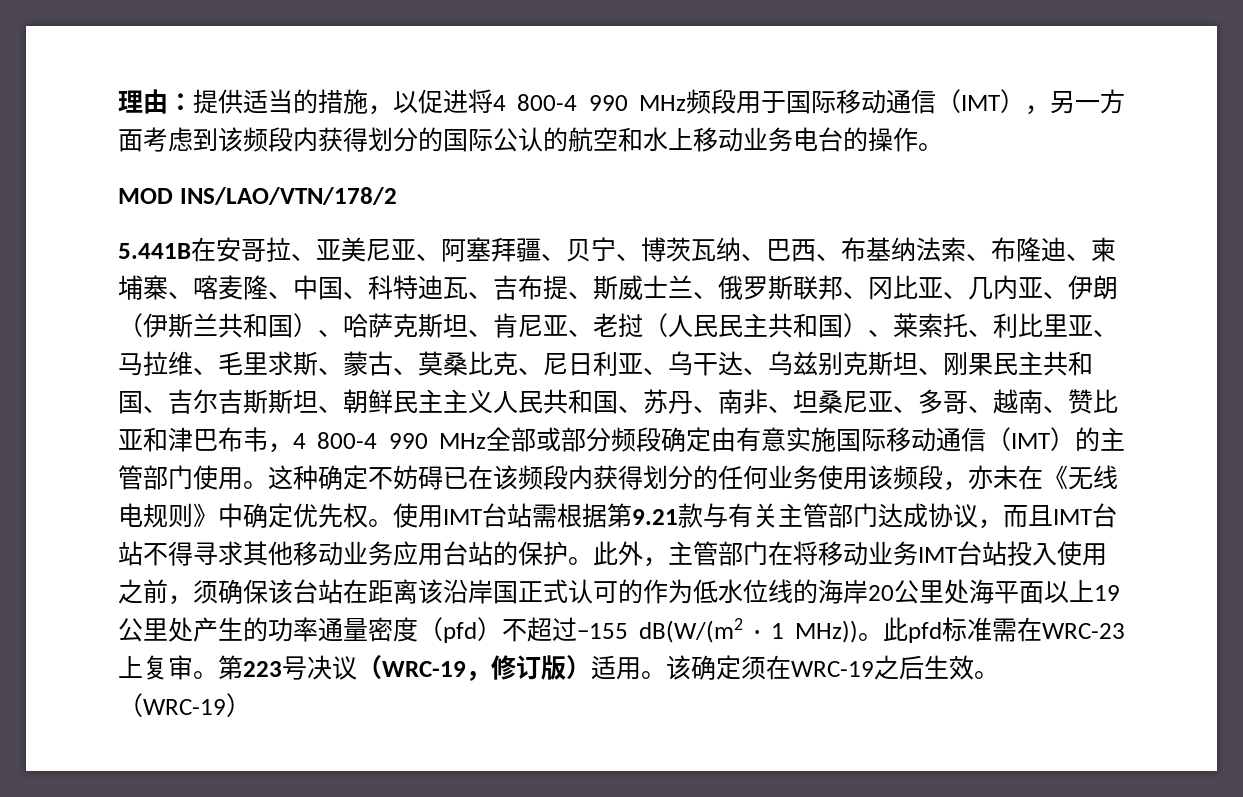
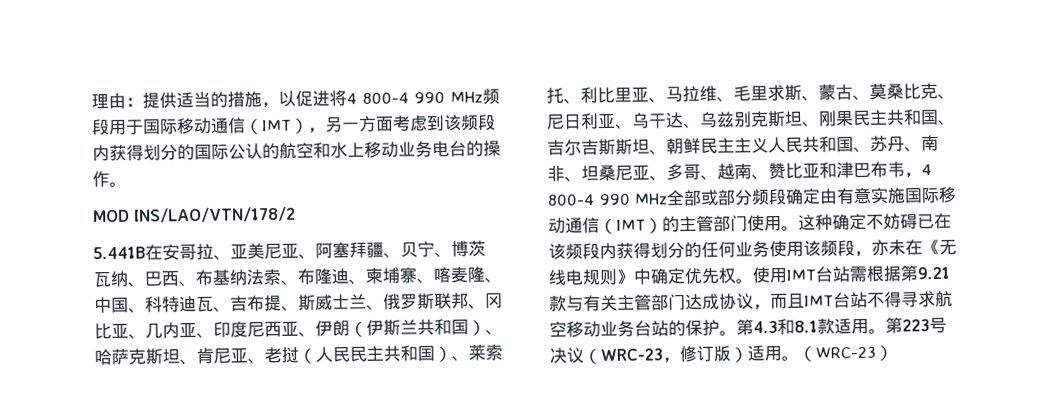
- 5.441B在安哥拉、亚美尼亚、阿塞拜疆、贝宁、博茨瓦纳、巴西、布基纳法索、布隆迪、柬埔寨、喀麦隆、中国、科特迪瓦、吉布提、斯威士兰、俄罗斯联邦、冈比亚、几内亚、伊朗（伊斯兰共和国）、哈萨克斯坦、肯尼亚、老挝（人民民主共和国）、莱索托、利比里亚、马拉维、毛里求斯、蒙古、莫桑比克、尼日利亚、乌干达、乌兹别克斯坦、刚果民主共和国、吉尔吉斯斯坦、朝鲜民主主义人民共和国、苏丹、南非、坦桑尼亚、多哥、越南、赞比亚和津巴布韦，4 800-4 990 MHz全部或部分频段确定由有意实施国际移动通信（IMT）的主管部门使用。
+ 5.441B在安哥拉、亚美尼亚、阿塞拜疆、贝宁、博茨瓦纳、巴西、布基纳法索、布隆迪、柬埔寨、喀麦隆、中国、科特迪瓦、吉布提、斯威士兰、俄罗斯联邦、冈比亚、几内亚、印度尼西亚、伊朗（伊斯兰共和国）、哈萨克斯坦、肯尼亚、老挝（人民民主共和国）、莱索托、利比里亚、马拉维、毛里求斯、蒙古、莫桑比克、尼日利亚、乌干达、乌兹别克斯坦、刚果民主共和国、吉尔吉斯斯坦、朝鲜民主主义人民共和国、苏丹、南非、坦桑尼亚、多哥、越南、赞比亚和津巴布韦，4 800-4 990 MHz全部或部分频段确定由有意实施国际移动通信（IMT）的主管部门使用。
- 使用IMT台站需根据第9.21款与有关主管部门达成协议，而且IMT台站不得寻求其他移动业务应用台站的保护。
+ 使用IMT台站需根据第9.21款与有关主管部门达成协议，而且IMT台站不得寻求航空移动业务台站的保护。
- 此外，主管部门在将移动业务IMT台站投入使用之前，须确保该台站在距离该沿岸国正式认可的作为低水位线的海岸20公里处海平面以上19公里处产生的功率通量密度（pfd）不超过−155 dB(W/(m2 · 1 MHz))。此pfd标准需在WRC-23上复审。
+ 第4.3和8.1款适用。
- 第223号决议（WRC-19，修订版）适用。
+ 第223号决议（WRC-23，修订版）适用。
- 该确定须在WRC-19之后生效。（WRC-19）
+ （WRC-23）

